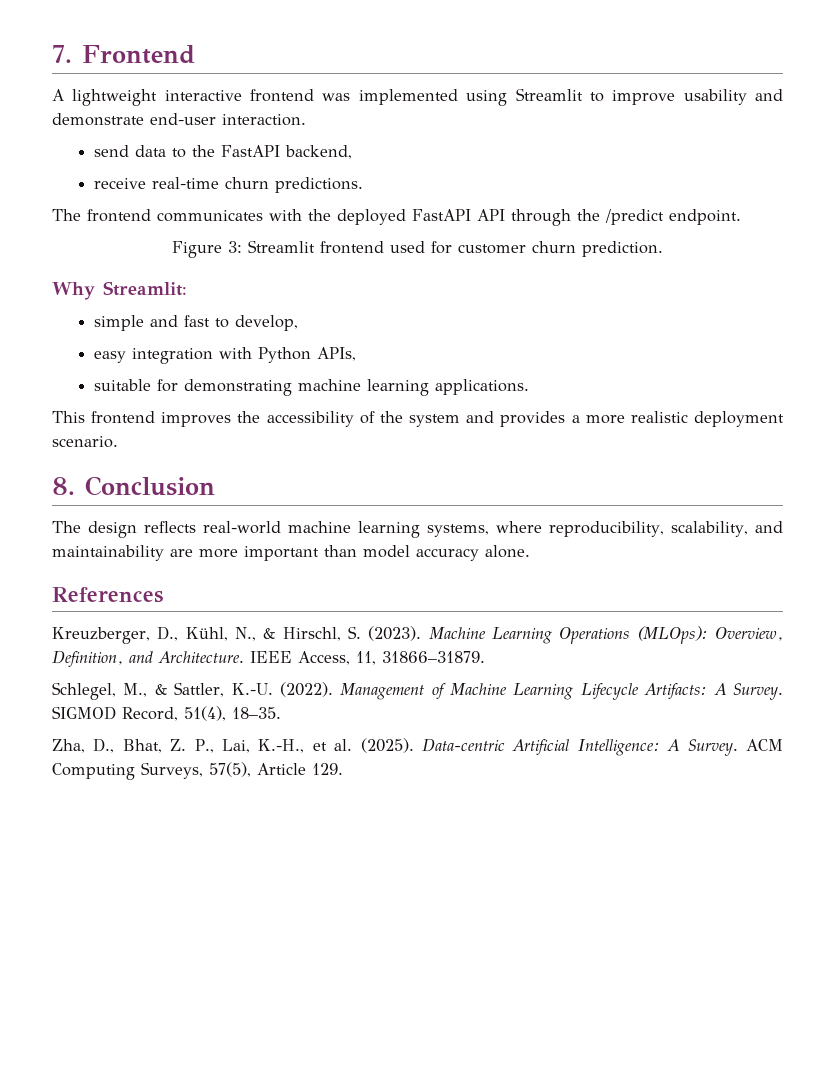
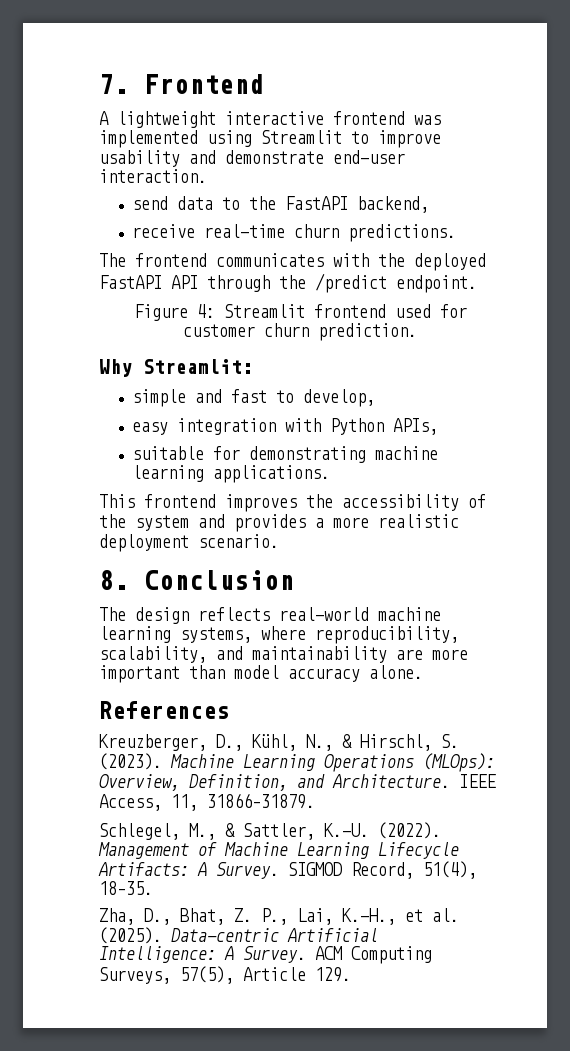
- Figure 3: Streamlit frontend used for customer churn prediction.
+ Figure 4: Streamlit frontend used for customer churn prediction.

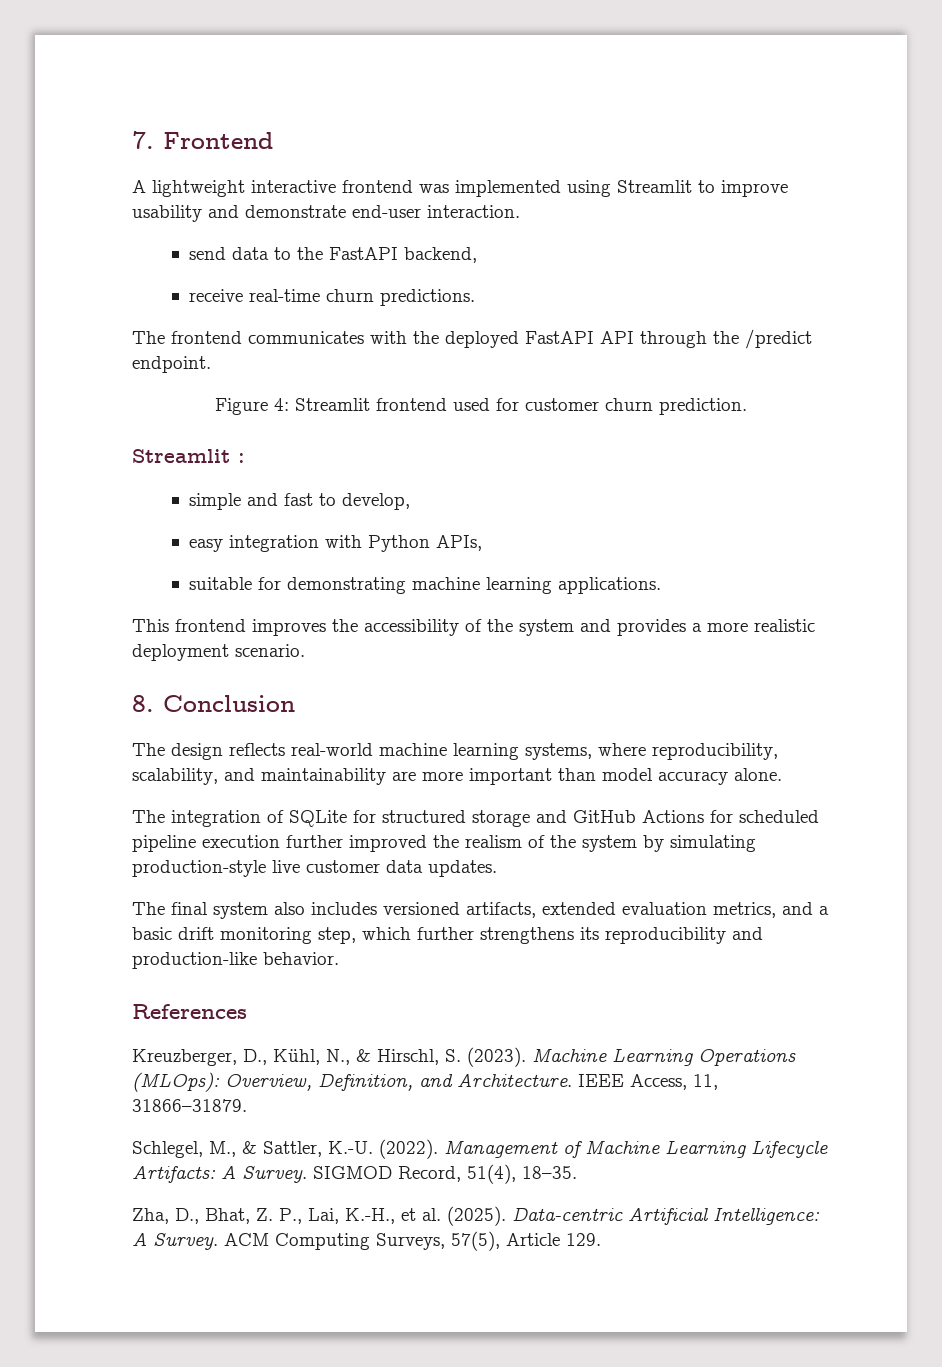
- Why Streamlit:
+ Streamlit :
+ The integration of SQLite for structured storage and GitHub Actions for scheduled pipeline execution further improved the realism of the system by simulating production-style live customer data updates.
+ The final system also includes versioned artifacts, extended evaluation metrics, and a basic drift monitoring step, which further strengthens its reproducibility and production-like behavior.

